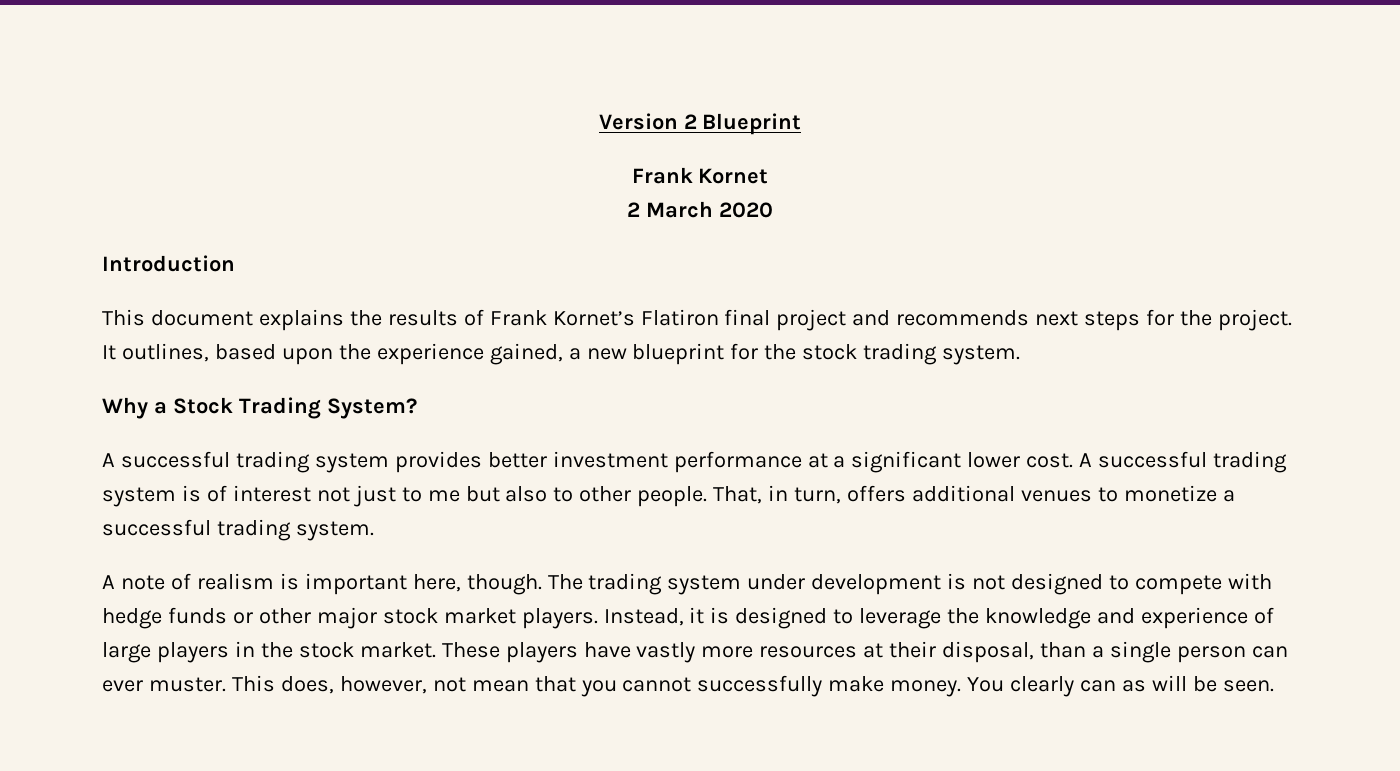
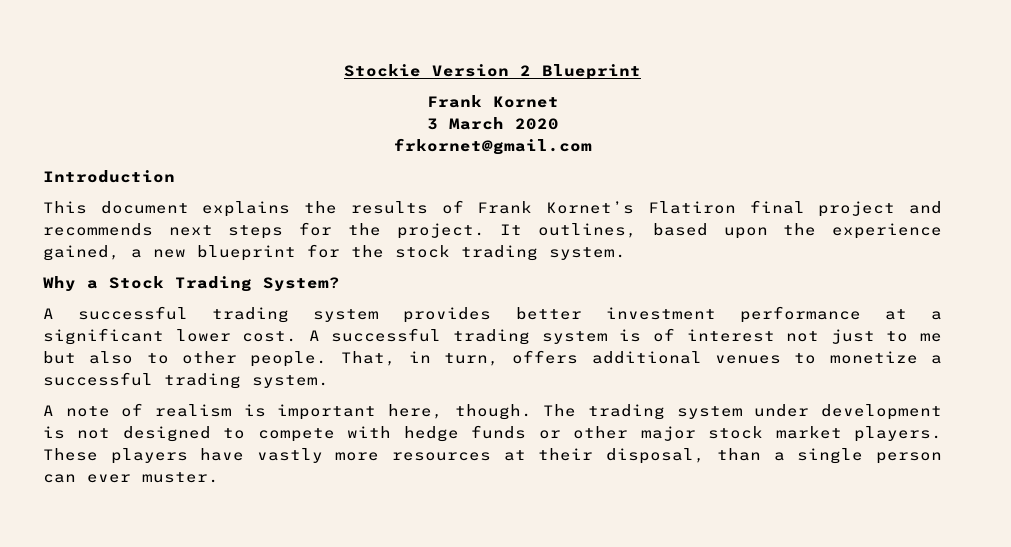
- Version 2 Blueprint
+ Stockie Version 2 Blueprint
- 2 March 2020
+ 3 March 2020
+ frkornet@gmail.com
- Instead, it is designed to leverage the knowledge and experience of large players in the stock market.
- This does, however, not mean that you cannot successfully make money. You clearly can as will be seen.

